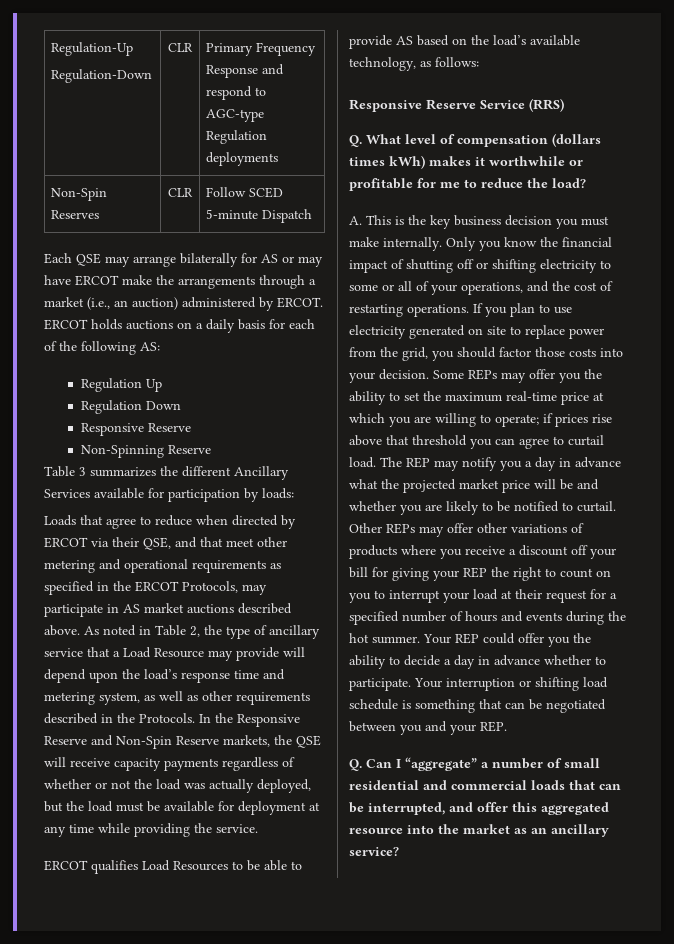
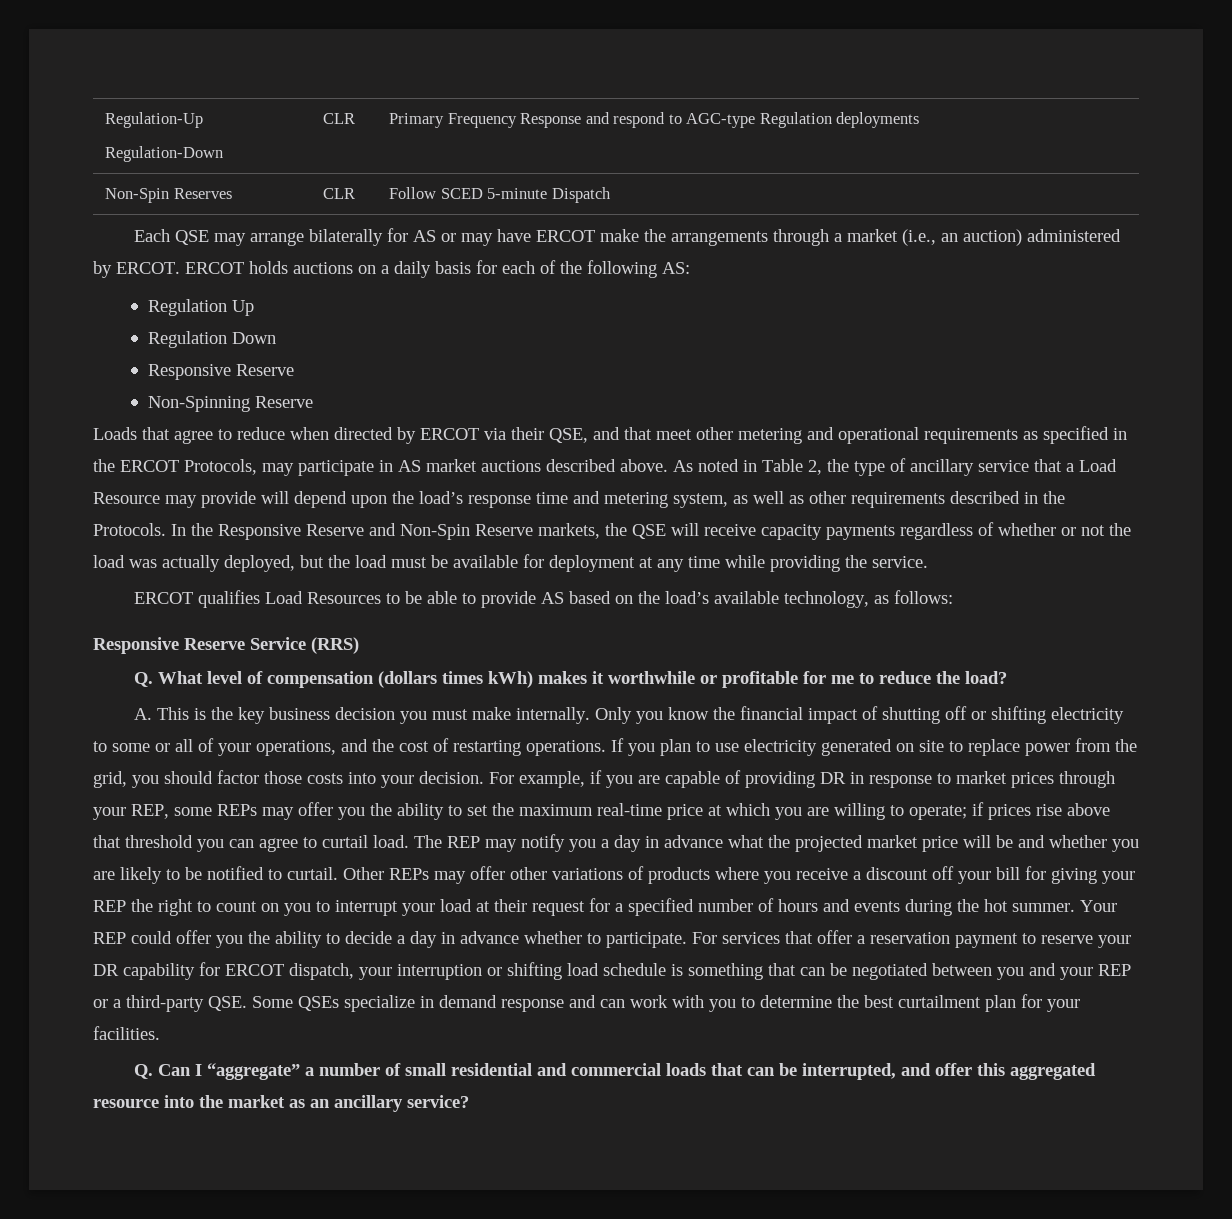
- Table 3 summarizes the different Ancillary Services available for participation by loads:
- Some REPs may offer you the ability to set the maximum real-time price at which you are willing to operate; if prices rise above that threshold you can agree to curtail load.
+ For example, if you are capable of providing DR in response to market prices through your REP, some REPs may offer you the ability to set the maximum real-time price at which you are willing to operate; if prices rise above that threshold you can agree to curtail load.
- Your interruption or shifting load schedule is something that can be negotiated between you and your REP.
+ For services that offer a reservation payment to reserve your DR capability for ERCOT dispatch, your interruption or shifting load schedule is something that can be negotiated between you and your REP or a third-party QSE. Some QSEs specialize in demand response and can work with you to determine the best curtailment plan for your facilities.

